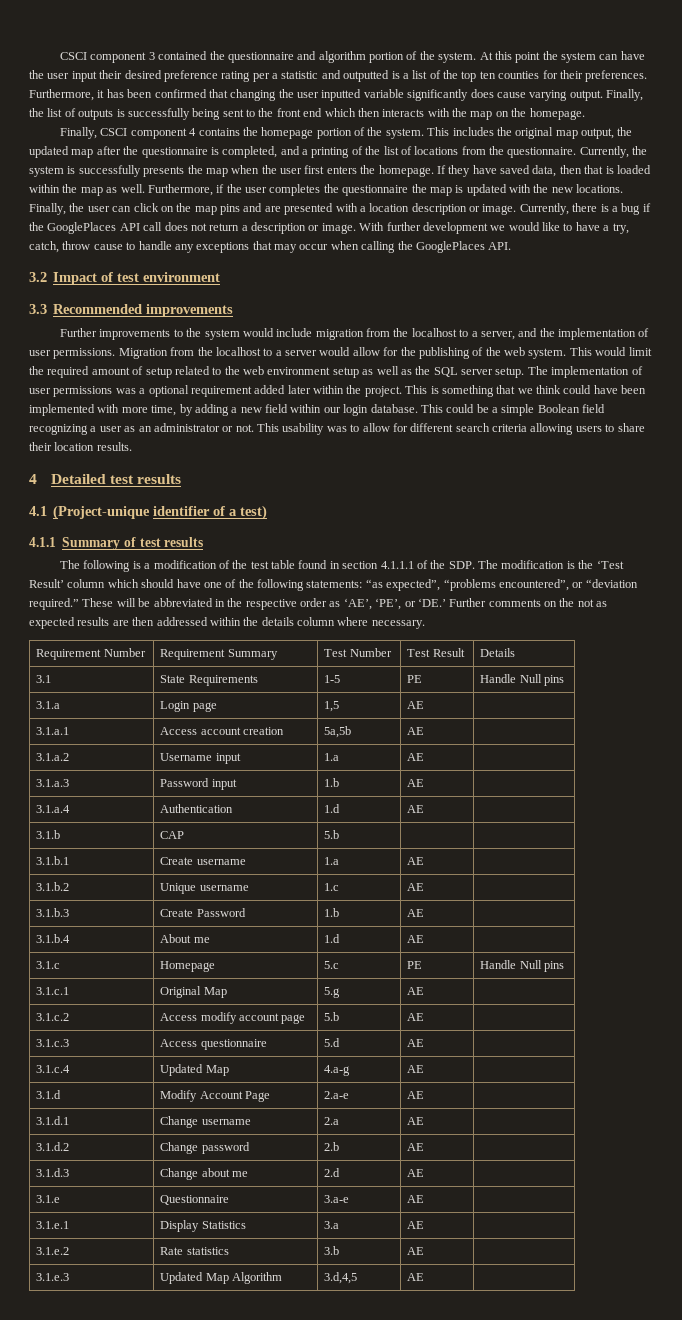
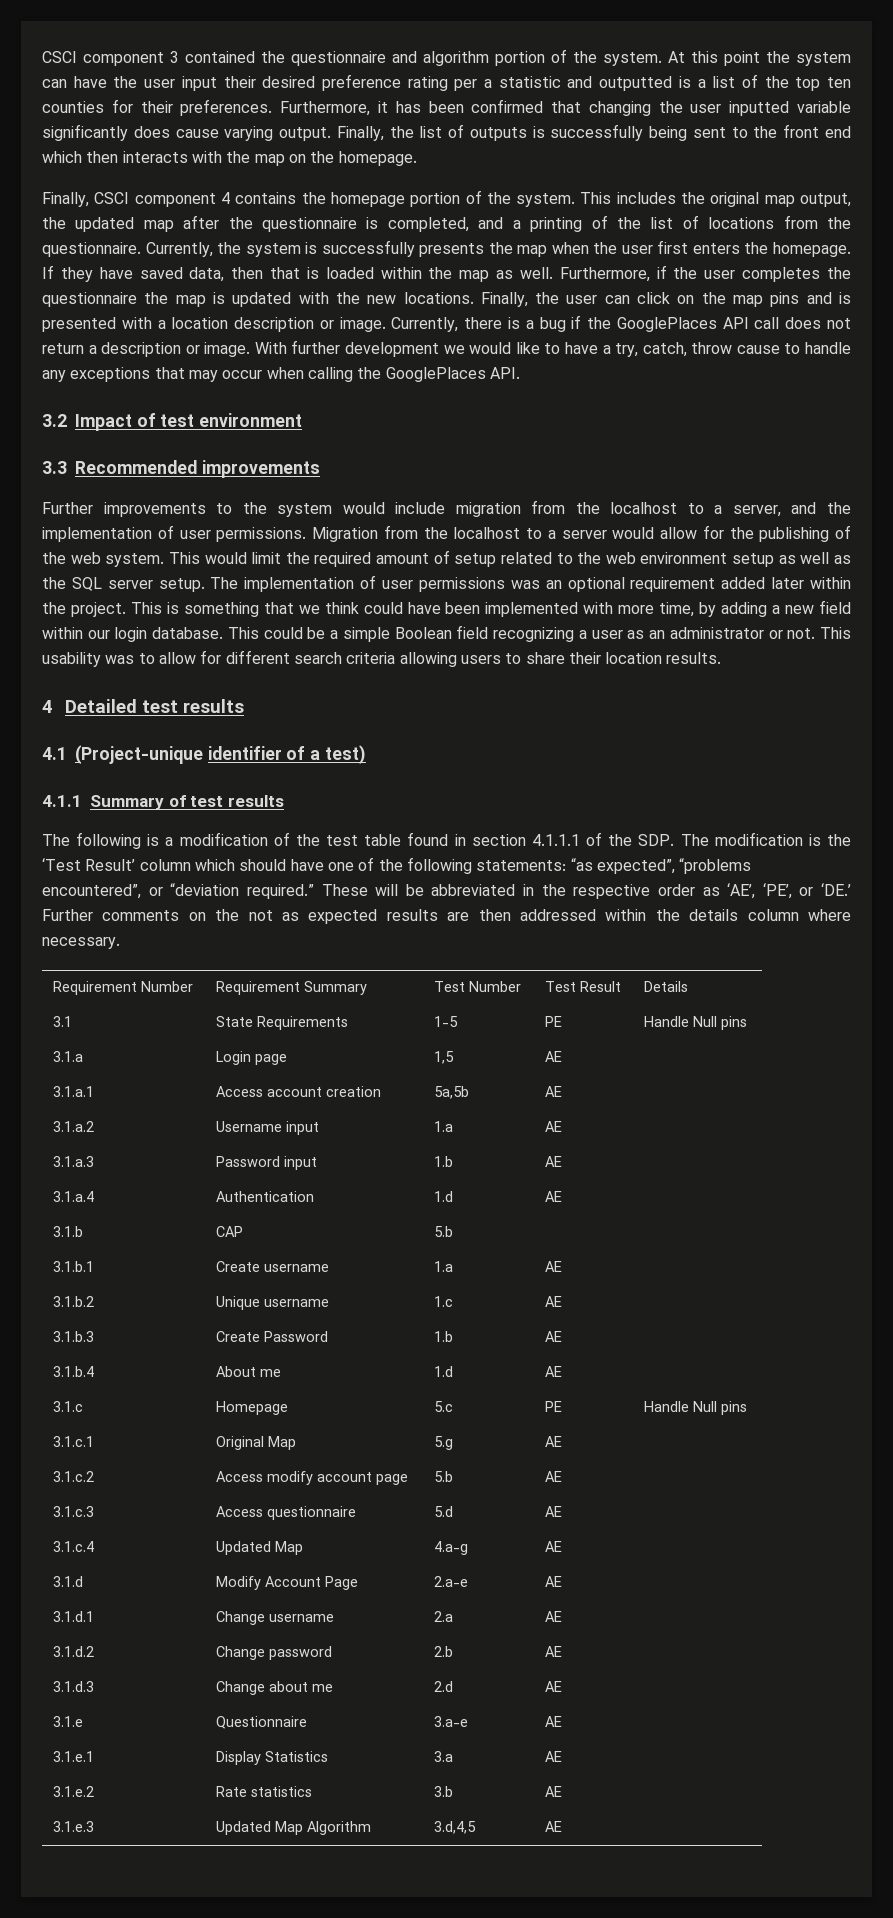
- Finally, the user can click on the map pins and are presented with a location description or image.
+ Finally, the user can click on the map pins and is presented with a location description or image.
- The implementation of user permissions was a optional requirement added later within the project.
+ The implementation of user permissions was an optional requirement added later within the project.

